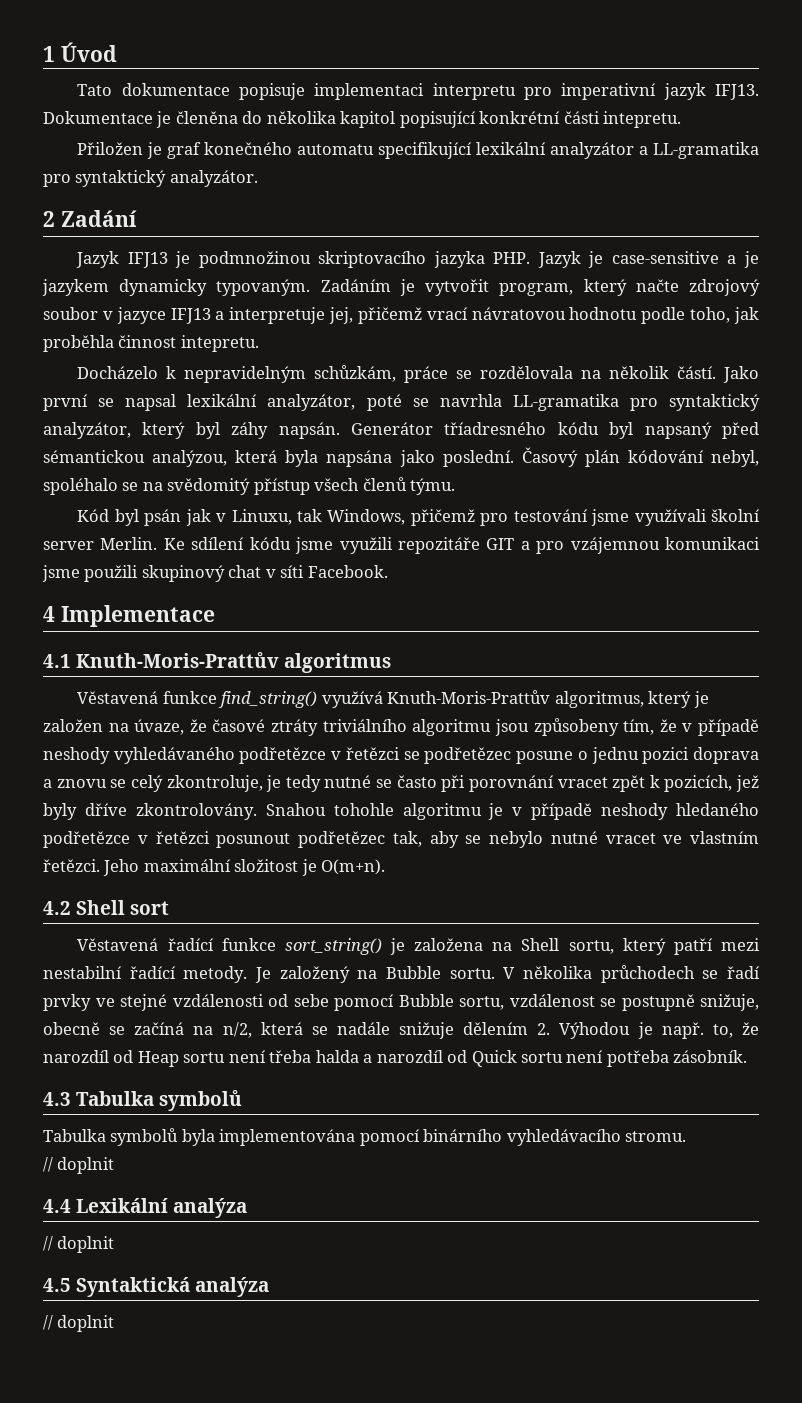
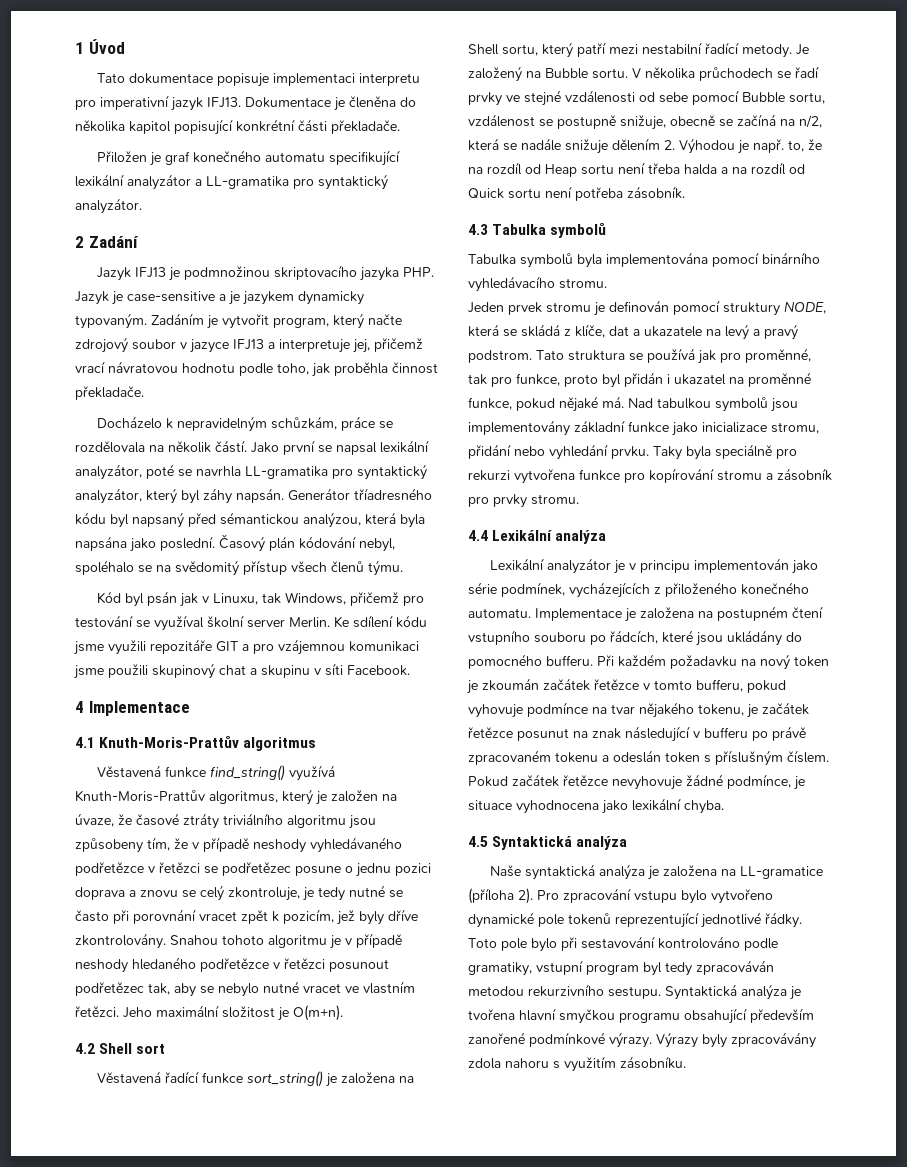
- Dokumentace je členěna do několika kapitol popisující konkrétní části intepretu.
+ Dokumentace je členěna do několika kapitol popisující konkrétní části překladače.
- Zadáním je vytvořit program, který načte zdrojový soubor v jazyce IFJ13 a interpretuje jej, přičemž vrací návratovou hodnotu podle toho, jak proběhla činnost intepretu.
+ Zadáním je vytvořit program, který načte zdrojový soubor v jazyce IFJ13 a interpretuje jej, přičemž vrací návratovou hodnotu podle toho, jak proběhla činnost překladače.
- Kód byl psán jak v Linuxu, tak Windows, přičemž pro testování jsme využívali školní server Merlin.
+ Kód byl psán jak v Linuxu, tak Windows, přičemž pro testování se využíval školní server Merlin.
- Ke sdílení kódu jsme využili repozitáře GIT a pro vzájemnou komunikaci jsme použili skupinový chat v síti Facebook.
+ Ke sdílení kódu jsme využili repozitáře GIT a pro vzájemnou komunikaci jsme použili skupinový chat a skupinu v síti Facebook.
- Věstavená funkce find_string() využívá Knuth-Moris-Prattův algoritmus, který je založen na úvaze, že časové ztráty triviálního algoritmu jsou způsobeny tím, že v případě neshody vyhledávaného podřetězce v řetězci se podřetězec posune o jednu pozici doprava a znovu se celý zkontroluje, je tedy nutné se často při porovnání vracet zpět k pozicích, jež byly dříve zkontrolovány.
+ Věstavená funkce find_string() využívá Knuth-Moris-Prattův algoritmus, který je založen na úvaze, že časové ztráty triviálního algoritmu jsou způsobeny tím, že v případě neshody vyhledávaného podřetězce v řetězci se podřetězec posune o jednu pozici doprava a znovu se celý zkontroluje, je tedy nutné se často při porovnání vracet zpět k pozicím, jež byly dříve zkontrolovány.
- Snahou tohohle algoritmu je v případě neshody hledaného podřetězce v řetězci posunout podřetězec tak, aby se nebylo nutné vracet ve vlastním řetězci.
+ Snahou tohoto algoritmu je v případě neshody hledaného podřetězce v řetězci posunout podřetězec tak, aby se nebylo nutné vracet ve vlastním řetězci.
- V několika průchodech se řadí prvky ve stejné vzdálenosti od sebe pomocí Bubble sortu, vzdálenost se postupně snižuje, obecně se začíná na n/2, která se nadále snižuje dělením 2. Výhodou je např. to, že narozdíl od Heap sortu není třeba halda a narozdíl od Quick sortu není potřeba zásobník.
+ V několika průchodech se řadí prvky ve stejné vzdálenosti od sebe pomocí Bubble sortu, vzdálenost se postupně snižuje, obecně se začíná na n/2, která se nadále snižuje dělením 2. Výhodou je např. to, že na rozdíl od Heap sortu není třeba halda a na rozdíl od Quick sortu není potřeba zásobník.
  Tabulka symbolů byla implementována pomocí binárního vyhledávacího stromu.
- // doplnit
+ Jeden prvek stromu je definován pomocí struktury NODE, která se skládá z klíče, dat a ukazatele na levý a pravý podstrom. Tato struktura se používá jak pro proměnné, tak pro funkce, proto byl přidán i ukazatel na proměnné funkce, pokud nějaké má. Nad tabulkou symbolů jsou implementovány základní funkce jako inicializace stromu, přidání nebo vyhledání prvku. Taky byla speciálně pro rekurzi vytvořena funkce pro kopírování stromu a zásobník pro prvky stromu.
  4.4 Lexikální analýza
- // doplnit
+ Lexikální analyzátor je v principu implementován jako série podmínek, vycházejících z přiloženého konečného automatu. Implementace je založena na postupném čtení vstupního souboru po řádcích, které jsou ukládány do pomocného bufferu. Při každém požadavku na nový token je zkoumán začátek řetězce v tomto bufferu, pokud vyhovuje podmínce na tvar nějakého tokenu, je začátek řetězce posunut na znak následující v bufferu po právě zpracovaném tokenu a odeslán token s příslušným číslem. Pokud začátek řetězce nevyhovuje žádné podmínce, je situace vyhodnocena jako lexikální chyba.
  4.5 Syntaktická analýza
- // doplnit
+ Naše syntaktická analýza je založena na LL-gramatice (příloha 2). Pro zpracování vstupu bylo vytvořeno dynamické pole tokenů reprezentující jednotlivé řádky. Toto pole bylo při sestavování kontrolováno podle gramatiky, vstupní program byl tedy zpracováván metodou rekurzivního sestupu. Syntaktická analýza je tvořena hlavní smyčkou programu obsahující především zanořené podmínkové výrazy. Výrazy byly zpracovávány zdola nahoru s využitím zásobníku.

